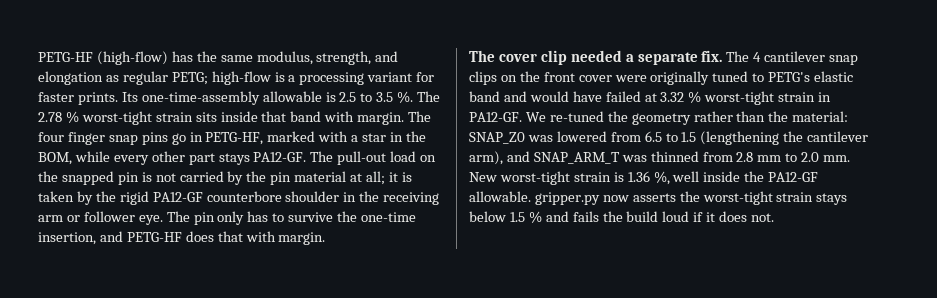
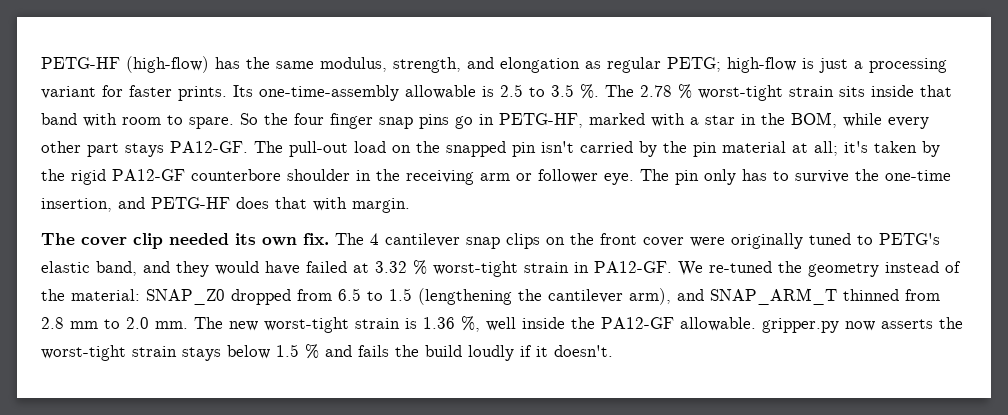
- PETG-HF (high-flow) has the same modulus, strength, and elongation as regular PETG; high-flow is a processing variant for faster prints.
+ PETG-HF (high-flow) has the same modulus, strength, and elongation as regular PETG; high-flow is just a processing variant for faster prints.
- The 2.78 % worst-tight strain sits inside that band with margin. The four finger snap pins go in PETG-HF, marked with a star in the BOM, while every other part stays PA12-GF.
+ The 2.78 % worst-tight strain sits inside that band with room to spare. So the four finger snap pins go in PETG-HF, marked with a star in the BOM, while every other part stays PA12-GF.
- The pull-out load on the snapped pin is not carried by the pin material at all; it is taken by the rigid PA12-GF counterbore shoulder in the receiving arm or follower eye.
+ The pull-out load on the snapped pin isn't carried by the pin material at all; it's taken by the rigid PA12-GF counterbore shoulder in the receiving arm or follower eye.
- The cover clip needed a separate fix.
+ The cover clip needed its own fix.
- The 4 cantilever snap clips on the front cover were originally tuned to PETG's elastic band and would have failed at 3.32 % worst-tight strain in PA12-GF.
+ The 4 cantilever snap clips on the front cover were originally tuned to PETG's elastic band, and they would have failed at 3.32 % worst-tight strain in PA12-GF.
- We re-tuned the geometry rather than the material: SNAP_Z0 was lowered from 6.5 to 1.5 (lengthening the cantilever arm), and SNAP_ARM_T was thinned from 2.8 mm to 2.0 mm.
+ We re-tuned the geometry instead of the material: SNAP_Z0 dropped from 6.5 to 1.5 (lengthening the cantilever arm), and SNAP_ARM_T thinned from 2.8 mm to 2.0 mm.
- New worst-tight strain is 1.36 %, well inside the PA12-GF allowable. gripper.py now asserts the worst-tight strain stays below 1.5 % and fails the build loud if it does not.
+ The new worst-tight strain is 1.36 %, well inside the PA12-GF allowable. gripper.py now asserts the worst-tight strain stays below 1.5 % and fails the build loudly if it doesn't.

